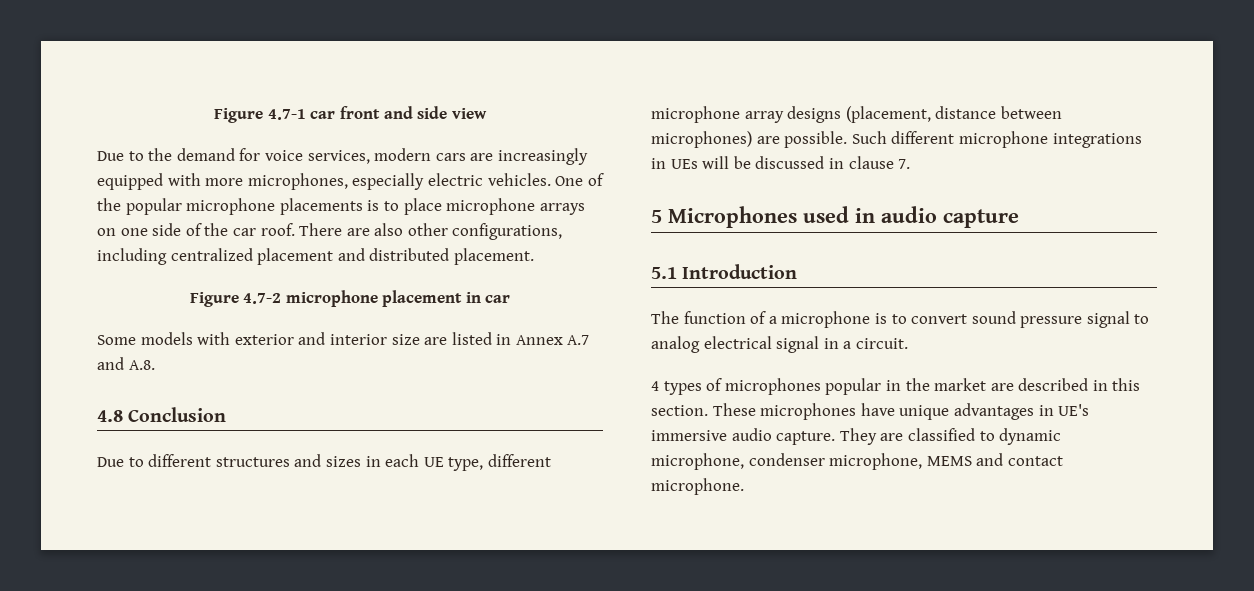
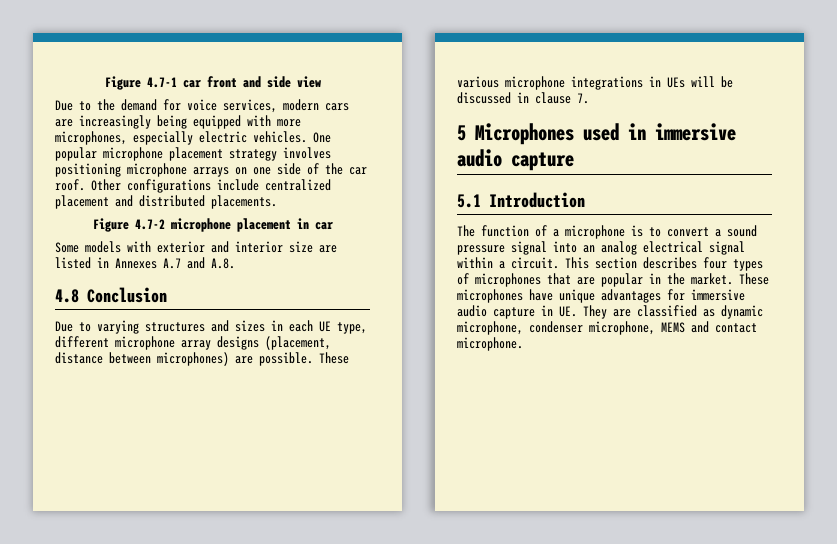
- Due to the demand for voice services, modern cars are increasingly equipped with more microphones, especially electric vehicles.
+ Due to the demand for voice services, modern cars are increasingly being equipped with more microphones, especially electric vehicles.
- One of the popular microphone placements is to place microphone arrays on one side of the car roof.
+ One popular microphone placement strategy involves positioning microphone arrays on one side of the car roof.
- There are also other configurations, including centralized placement and distributed placement.
+ Other configurations include centralized placement and distributed placements.
- Some models with exterior and interior size are listed in Annex A.7 and A.8.
+ Some models with exterior and interior size are listed in Annexes A.7 and A.8.
- Due to different structures and sizes in each UE type, different microphone array designs (placement, distance between microphones) are possible.
+ Due to varying structures and sizes in each UE type, different microphone array designs (placement, distance between microphones) are possible.
- Such different microphone integrations in UEs will be discussed in clause 7.
+ These various microphone integrations in UEs will be discussed in clause 7.
- 5 Microphones used in audio capture
+ 5 Microphones used in immersive audio capture
- The function of a microphone is to convert sound pressure signal to analog electrical signal in a circuit.
- 4 types of microphones popular in the market are described in this section.
+ The function of a microphone is to convert a sound pressure signal into an analog electrical signal within a circuit. This section describes four types of microphones that are popular in the market.
- These microphones have unique advantages in UE's immersive audio capture. They are classified to dynamic microphone, condenser microphone, MEMS and contact microphone.
+ These microphones have unique advantages for immersive audio capture in UE. They are classified as dynamic microphone, condenser microphone, MEMS and contact microphone.

